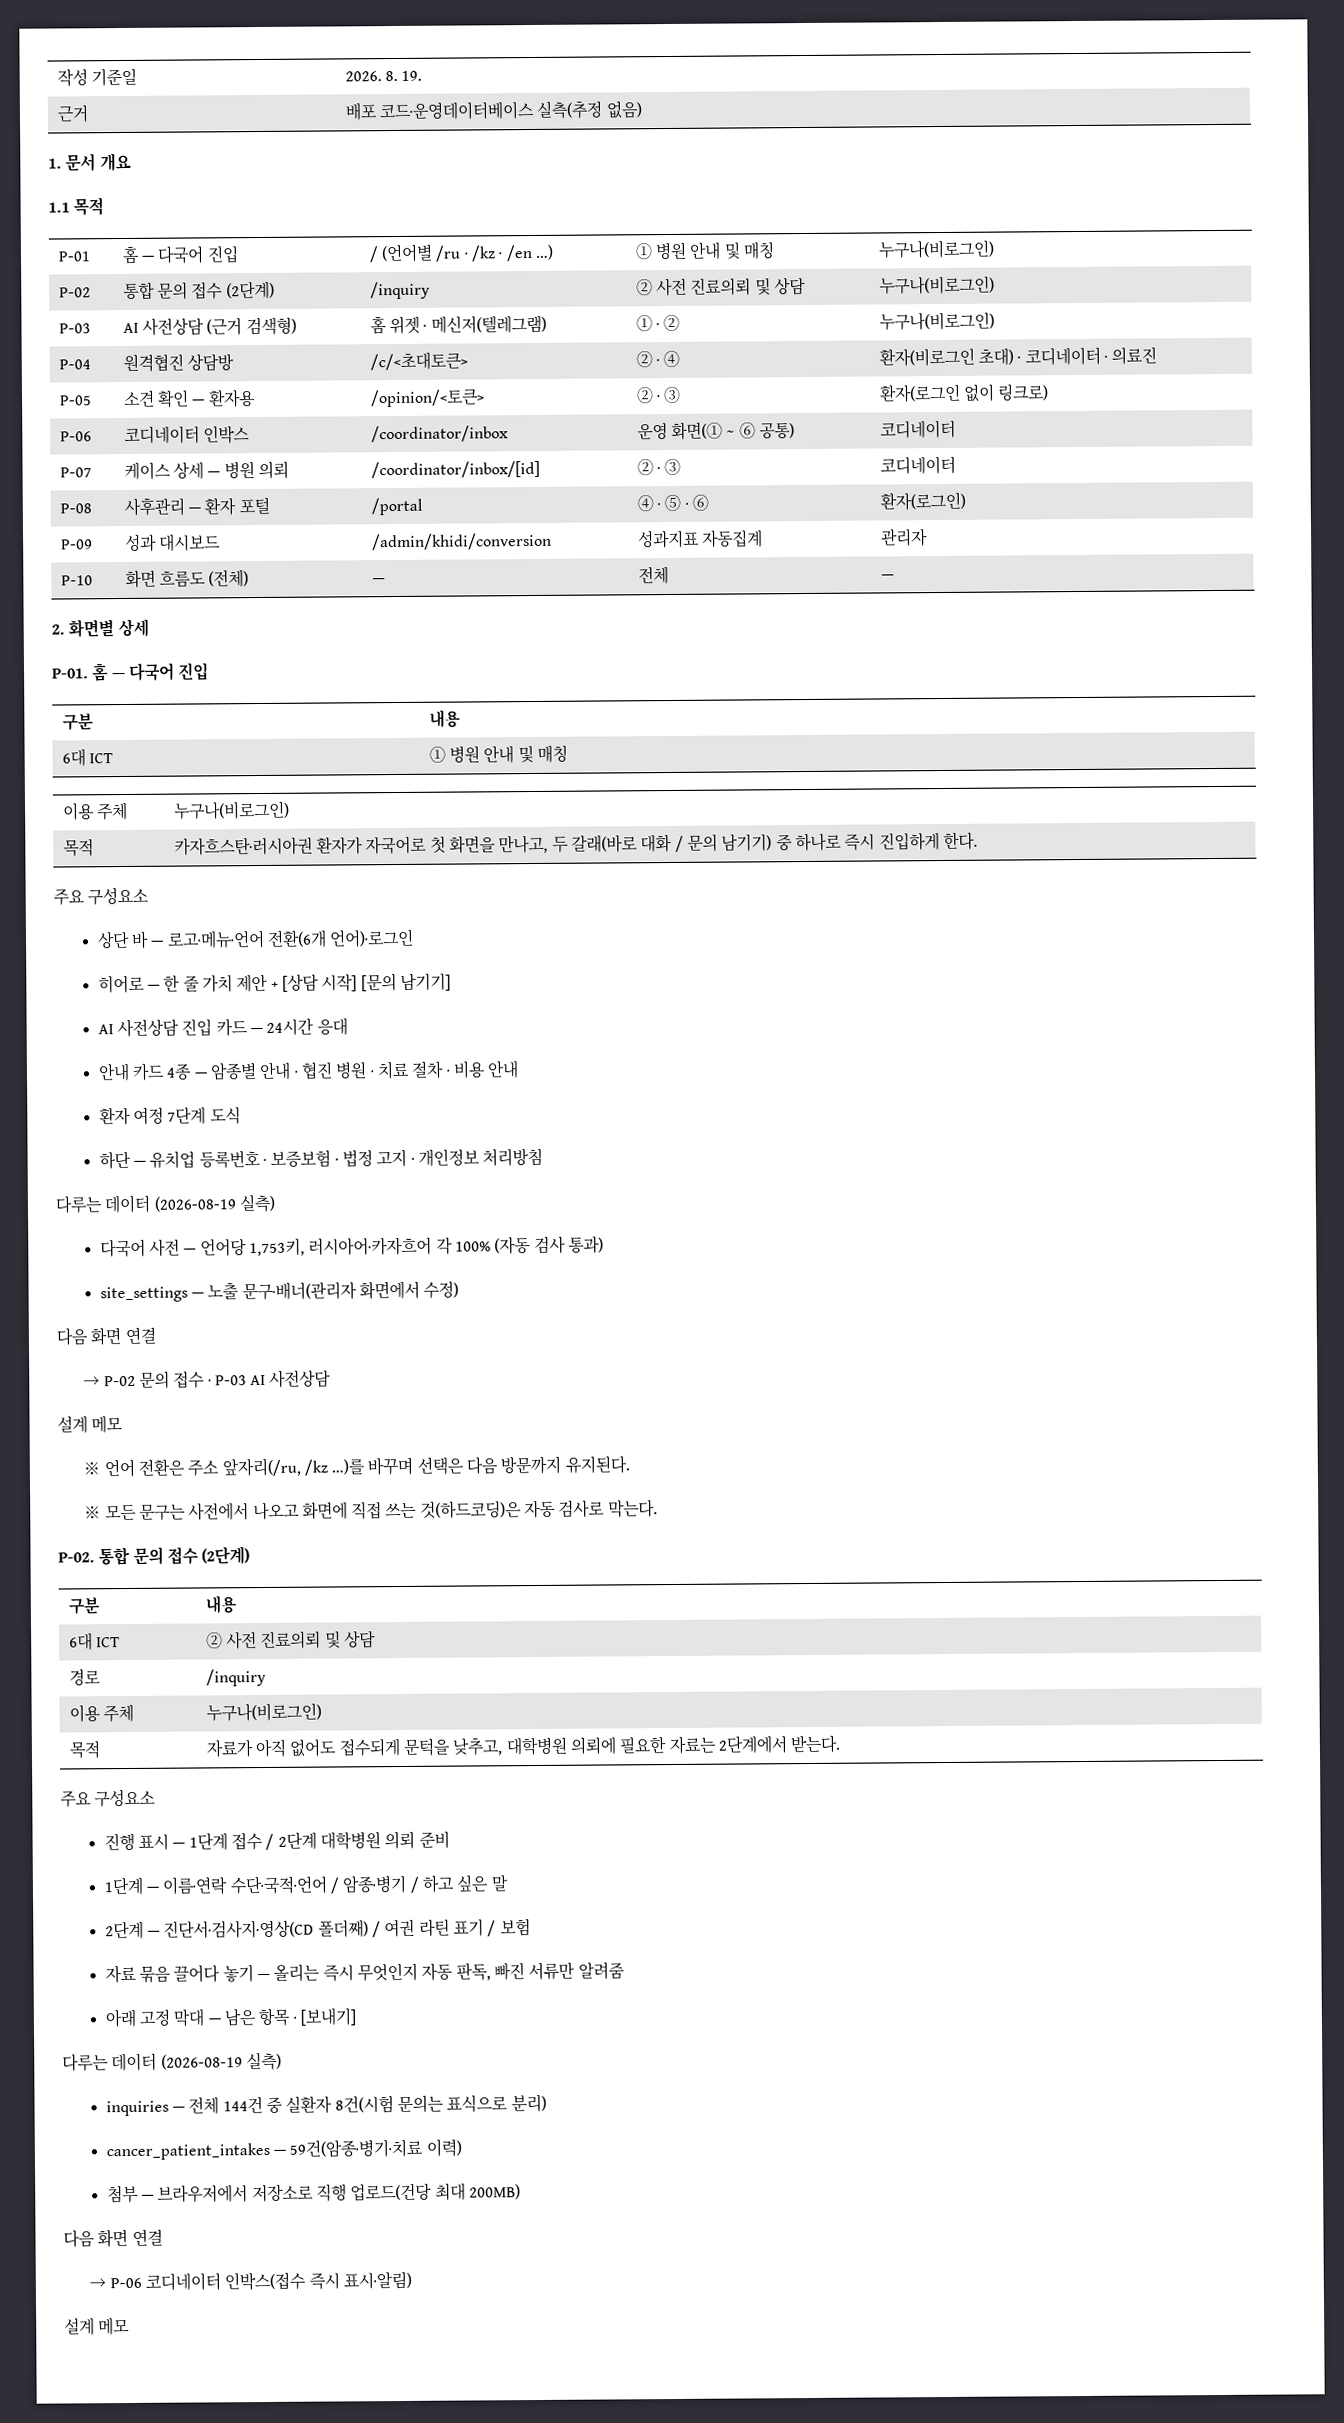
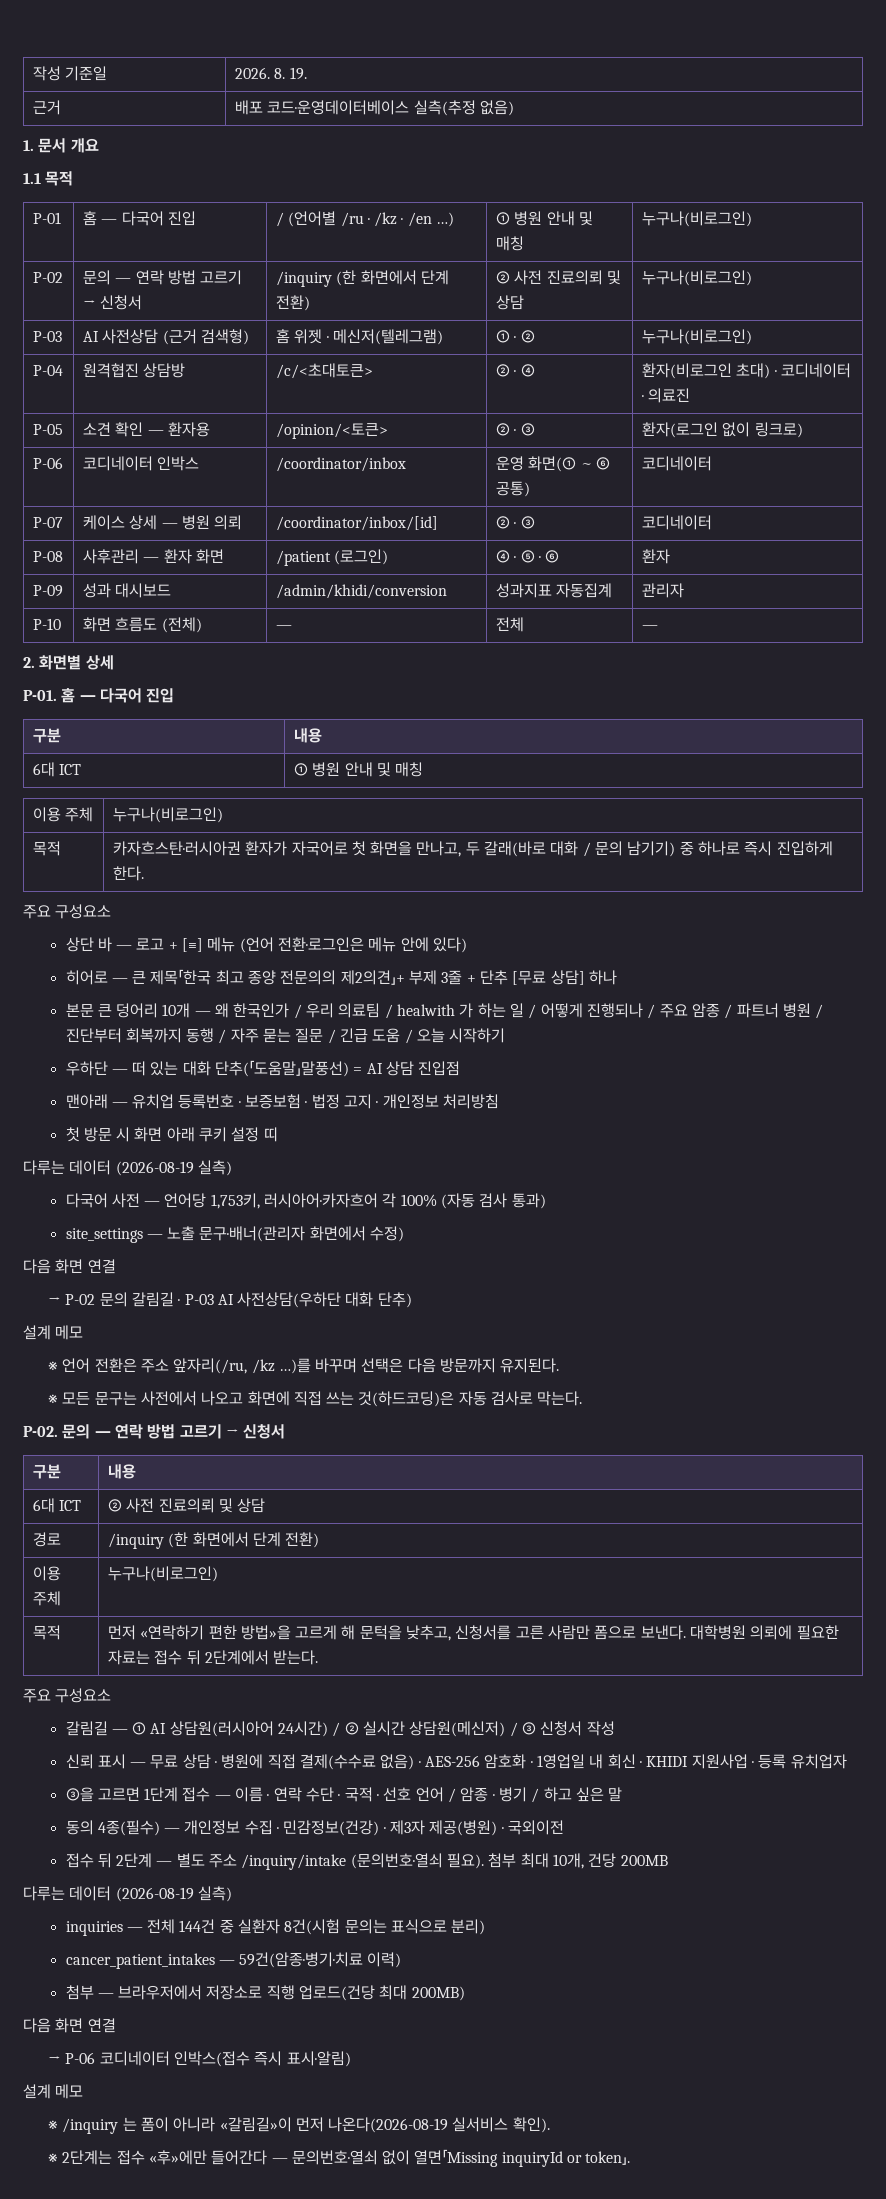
- P-02 | 통합 문의 접수 (2단계) | /inquiry | ② 사전 진료의뢰 및 상담 | 누구나(비로그인)
+ P-02 | 문의 — 연락 방법 고르기 → 신청서 | /inquiry (한 화면에서 단계 전환) | ② 사전 진료의뢰 및 상담 | 누구나(비로그인)
- P-08 | 사후관리 — 환자 포털 | /portal | ④ · ⑤ · ⑥ | 환자(로그인)
+ P-08 | 사후관리 — 환자 화면 | /patient (로그인) | ④ · ⑤ · ⑥ | 환자
- 상단 바 — 로고·메뉴·언어 전환(6개 언어)·로그인
- 히어로 — 한 줄 가치 제안 + [상담 시작] [문의 남기기]
- AI 사전상담 진입 카드 — 24시간 응대
- 안내 카드 4종 — 암종별 안내 · 협진 병원 · 치료 절차 · 비용 안내
- 환자 여정 7단계 도식
- 하단 — 유치업 등록번호 · 보증보험 · 법정 고지 · 개인정보 처리방침
+ 상단 바 — 로고 + [≡] 메뉴 (언어 전환·로그인은 메뉴 안에 있다)
+ 히어로 — 큰 제목「한국 최고 종양 전문의의 제2의견」+ 부제 3줄 + 단추 [무료 상담] 하나
+ 본문 큰 덩어리 10개 — 왜 한국인가 / 우리 의료팀 / healwith 가 하는 일 / 어떻게 진행되나 / 주요 암종 / 파트너 병원 / 진단부터 회복까지 동행 / 자주 묻는 질문 / 긴급 도움 / 오늘 시작하기
+ 우하단 — 떠 있는 대화 단추(「도움말」말풍선) = AI 상담 진입점
+ 맨아래 — 유치업 등록번호 · 보증보험 · 법정 고지 · 개인정보 처리방침
+ 첫 방문 시 화면 아래 쿠키 설정 띠
- → P-02 문의 접수 · P-03 AI 사전상담
+ → P-02 문의 갈림길 · P-03 AI 사전상담(우하단 대화 단추)
- P-02. 통합 문의 접수 (2단계)
+ P-02. 문의 — 연락 방법 고르기 → 신청서
- 경로 | /inquiry
+ 경로 | /inquiry (한 화면에서 단계 전환)
  이용 주체 | 누구나(비로그인)
- 목적 | 자료가 아직 없어도 접수되게 문턱을 낮추고, 대학병원 의뢰에 필요한 자료는 2단계에서 받는다.
+ 목적 | 먼저 «연락하기 편한 방법»을 고르게 해 문턱을 낮추고, 신청서를 고른 사람만 폼으로 보낸다. 대학병원 의뢰에 필요한 자료는 접수 뒤 2단계에서 받는다.
- 진행 표시 — 1단계 접수 / 2단계 대학병원 의뢰 준비
- 1단계 — 이름·연락 수단·국적·언어 / 암종·병기 / 하고 싶은 말
- 2단계 — 진단서·검사지·영상(CD 폴더째) / 여권 라틴 표기 / 보험
- 자료 묶음 끌어다 놓기 — 올리는 즉시 무엇인지 자동 판독, 빠진 서류만 알려줌
- 아래 고정 막대 — 남은 항목 · [보내기]
+ 갈림길 — ① AI 상담원(러시아어 24시간) / ② 실시간 상담원(메신저) / ③ 신청서 작성
+ 신뢰 표시 — 무료 상담 · 병원에 직접 결제(수수료 없음) · AES-256 암호화 · 1영업일 내 회신 · KHIDI 지원사업 · 등록 유치업자
+ ③을 고르면 1단계 접수 — 이름 · 연락 수단 · 국적 · 선호 언어 / 암종 · 병기 / 하고 싶은 말
+ 동의 4종(필수) — 개인정보 수집 · 민감정보(건강) · 제3자 제공(병원) · 국외이전
+ 접수 뒤 2단계 — 별도 주소 /inquiry/intake (문의번호·열쇠 필요). 첨부 최대 10개, 건당 200MB
+ ※ /inquiry 는 폼이 아니라 «갈림길»이 먼저 나온다(2026-08-19 실서비스 확인).
+ ※ 2단계는 접수 «후»에만 들어간다 — 문의번호·열쇠 없이 열면「Missing inquiryId or token」.

